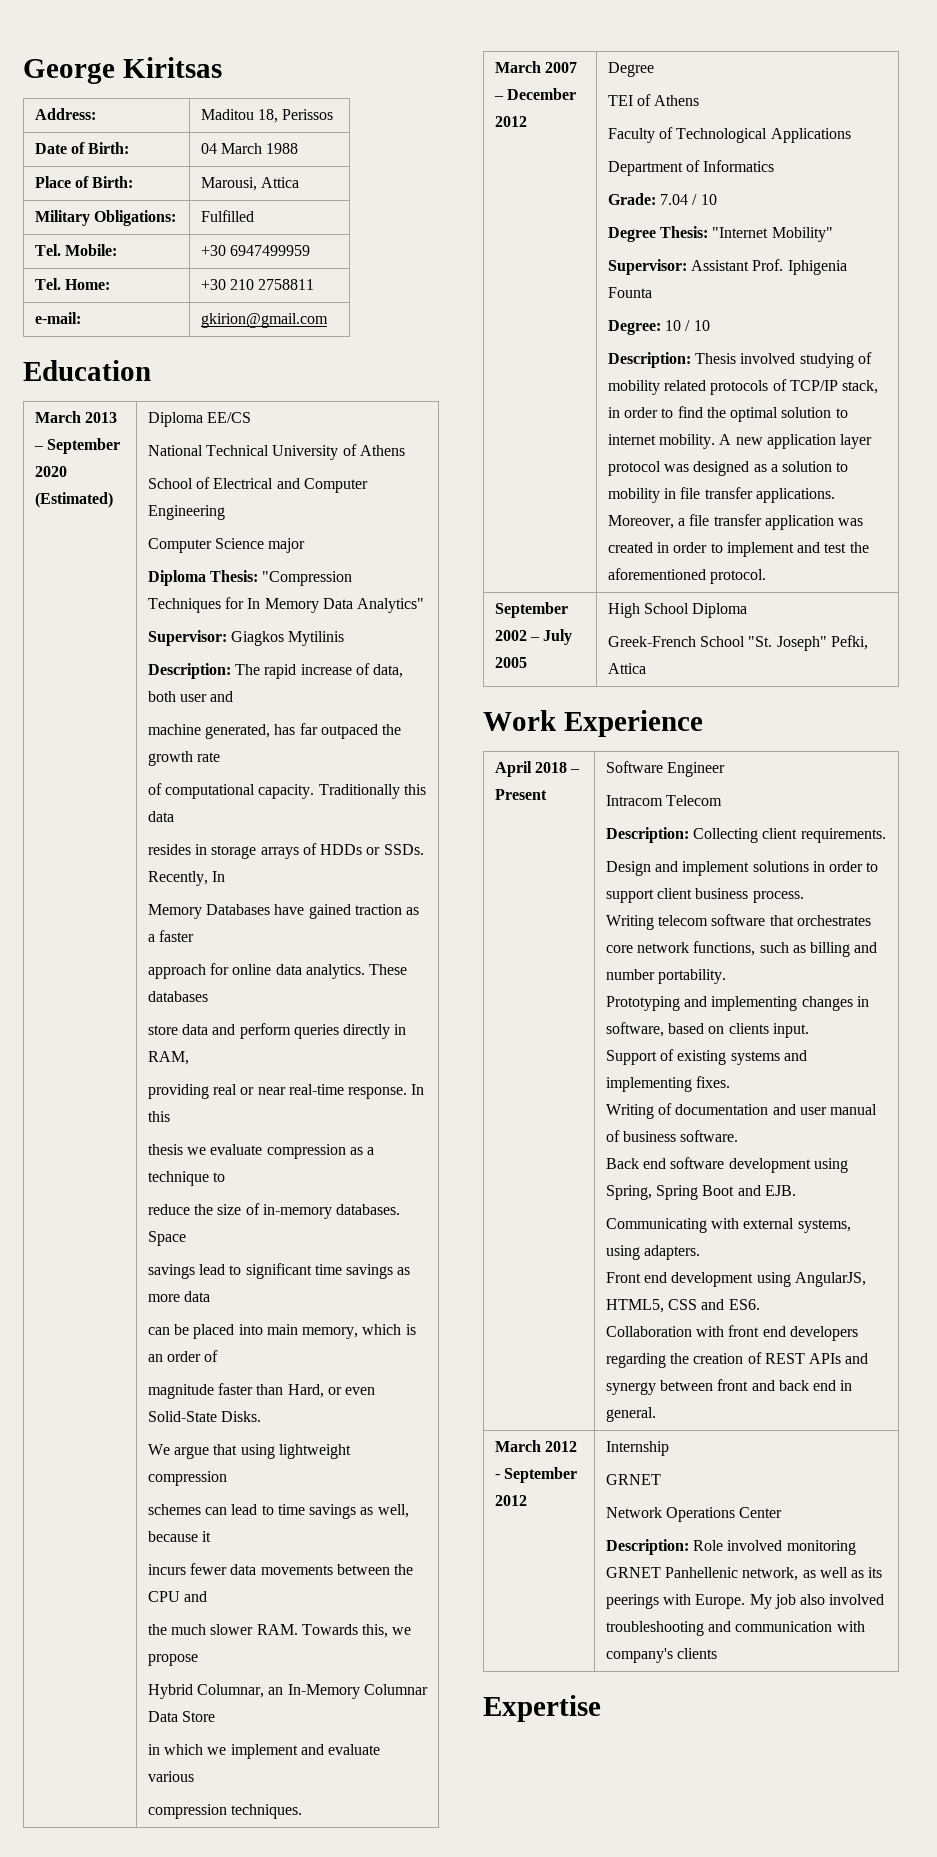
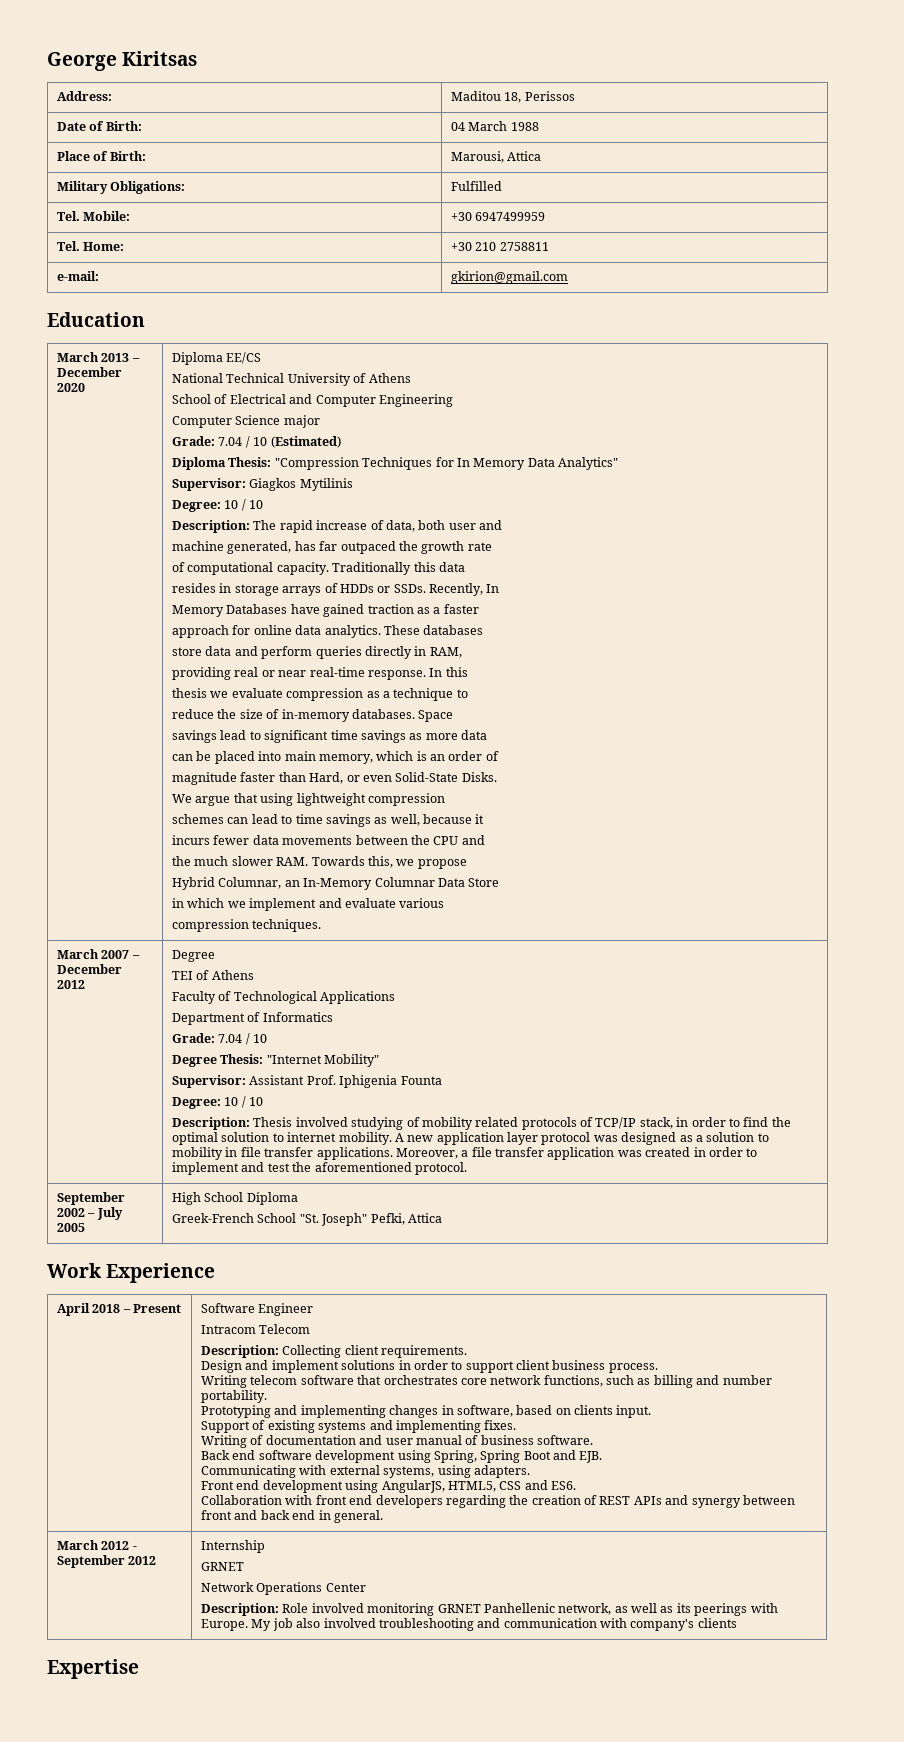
- March 2013 – September 2020 (Estimated)
+ March 2013 – December 2020
+ Grade: 7.04 / 10 (Estimated)
  Supervisor: Giagkos Mytilinis
+ Degree: 10 / 10

